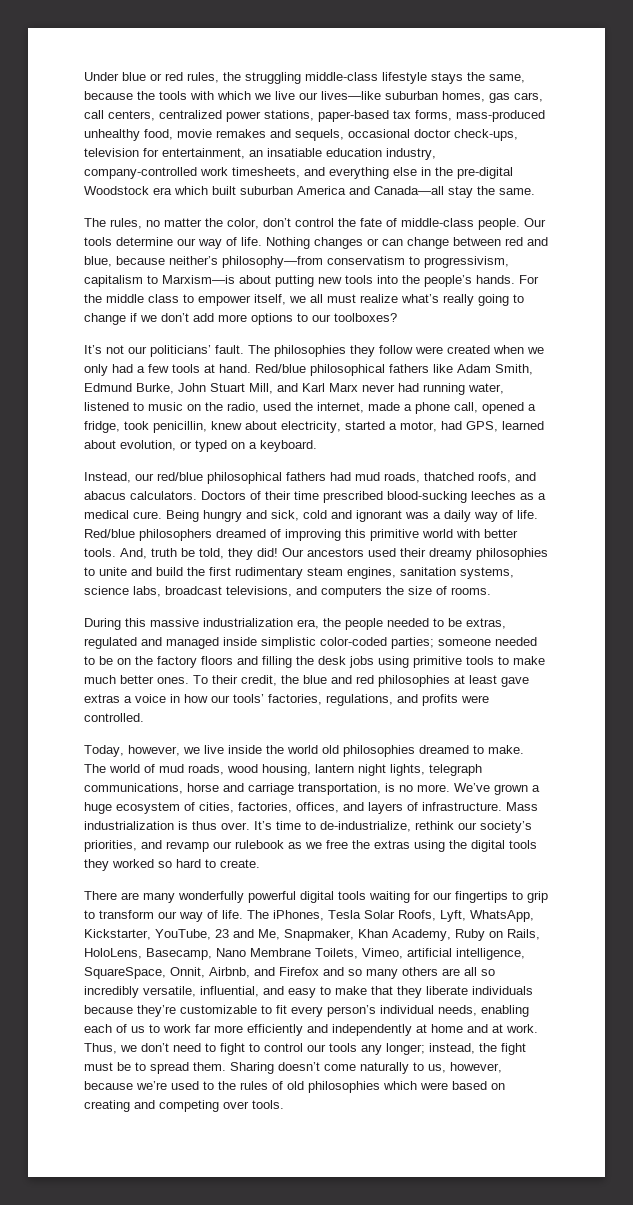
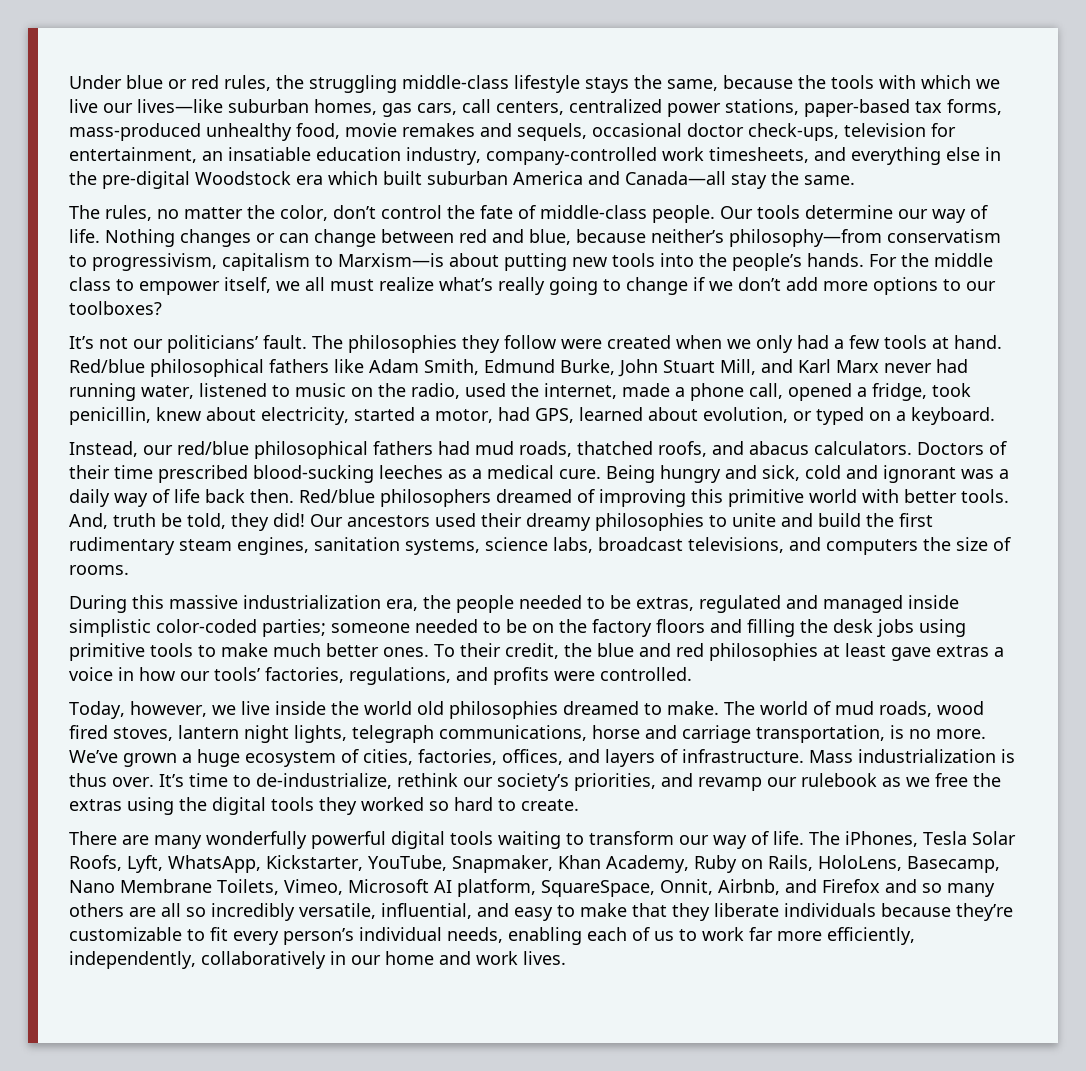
- Being hungry and sick, cold and ignorant was a daily way of life.
+ Being hungry and sick, cold and ignorant was a daily way of life back then.
- The world of mud roads, wood housing, lantern night lights, telegraph communications, horse and carriage transportation, is no more.
+ The world of mud roads, wood fired stoves, lantern night lights, telegraph communications, horse and carriage transportation, is no more.
- There are many wonderfully powerful digital tools waiting for our fingertips to grip to transform our way of life.
+ There are many wonderfully powerful digital tools waiting to transform our way of life.
- The iPhones, Tesla Solar Roofs, Lyft, WhatsApp, Kickstarter, YouTube, 23 and Me, Snapmaker, Khan Academy, Ruby on Rails, HoloLens, Basecamp, Nano Membrane Toilets, Vimeo, artificial intelligence, SquareSpace, Onnit, Airbnb, and Firefox and so many others are all so incredibly versatile, influential, and easy to make that they liberate individuals because they’re customizable to fit every person’s individual needs, enabling each of us to work far more efficiently and independently at home and at work. Thus, we don’t need to fight to control our tools any longer; instead, the fight must be to spread them. Sharing doesn’t come naturally to us, however, because we’re used to the rules of old philosophies which were based on creating and competing over tools.
+ The iPhones, Tesla Solar Roofs, Lyft, WhatsApp, Kickstarter, YouTube, Snapmaker, Khan Academy, Ruby on Rails, HoloLens, Basecamp, Nano Membrane Toilets, Vimeo, Microsoft AI platform, SquareSpace, Onnit, Airbnb, and Firefox and so many others are all so incredibly versatile, influential, and easy to make that they liberate individuals because they’re customizable to fit every person’s individual needs, enabling each of us to work far more efficiently, independently, collaboratively in our home and work lives.

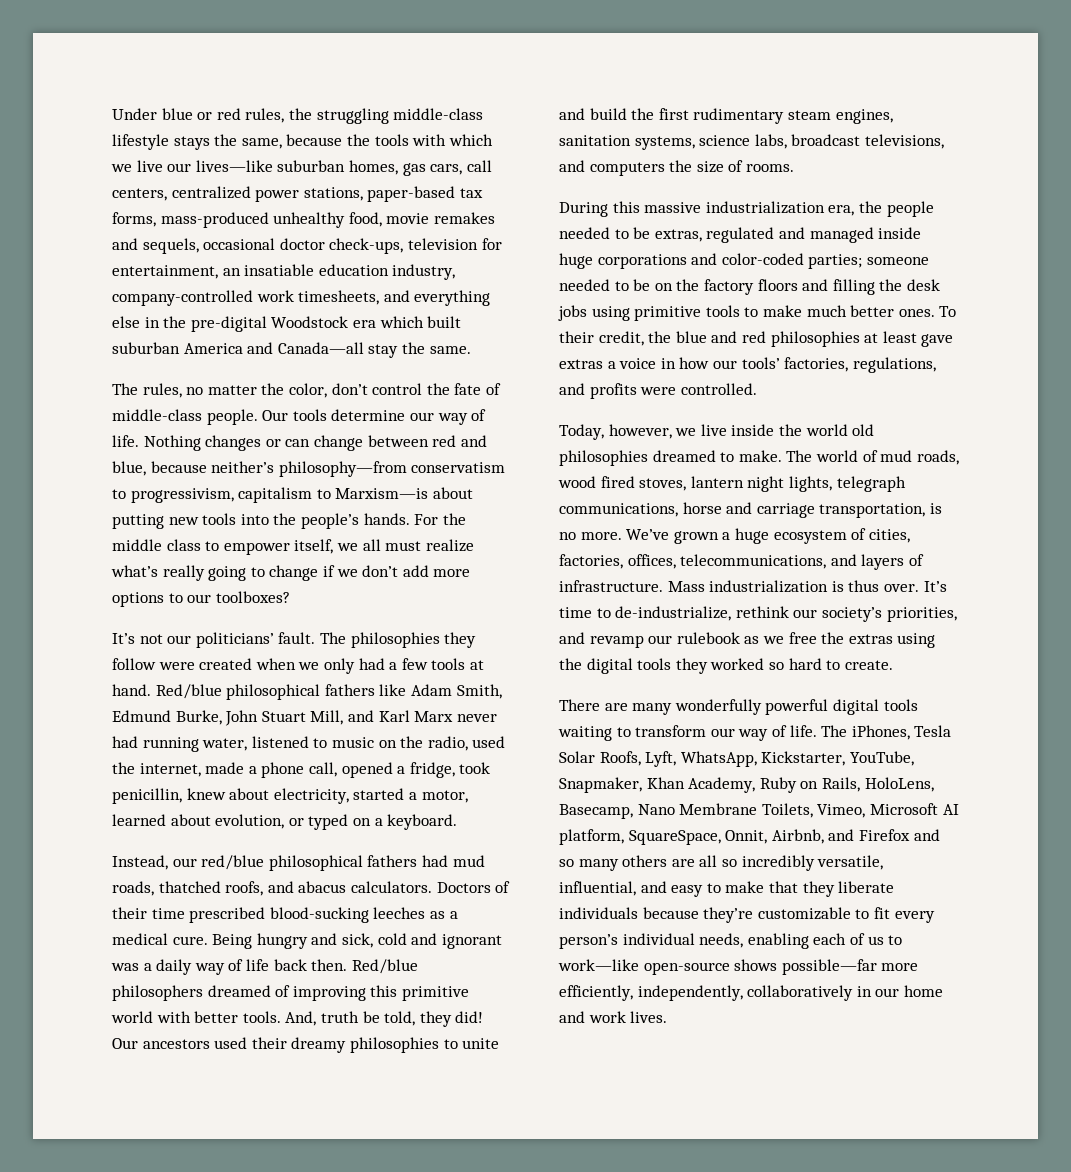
- Red/blue philosophical fathers like Adam Smith, Edmund Burke, John Stuart Mill, and Karl Marx never had running water, listened to music on the radio, used the internet, made a phone call, opened a fridge, took penicillin, knew about electricity, started a motor, had GPS, learned about evolution, or typed on a keyboard.
+ Red/blue philosophical fathers like Adam Smith, Edmund Burke, John Stuart Mill, and Karl Marx never had running water, listened to music on the radio, used the internet, made a phone call, opened a fridge, took penicillin, knew about electricity, started a motor, learned about evolution, or typed on a keyboard.
- During this massive industrialization era, the people needed to be extras, regulated and managed inside simplistic color-coded parties; someone needed to be on the factory floors and filling the desk jobs using primitive tools to make much better ones.
+ During this massive industrialization era, the people needed to be extras, regulated and managed inside huge corporations and color-coded parties; someone needed to be on the factory floors and filling the desk jobs using primitive tools to make much better ones.
- We’ve grown a huge ecosystem of cities, factories, offices, and layers of infrastructure.
+ We’ve grown a huge ecosystem of cities, factories, offices, telecommunications, and layers of infrastructure.
- The iPhones, Tesla Solar Roofs, Lyft, WhatsApp, Kickstarter, YouTube, Snapmaker, Khan Academy, Ruby on Rails, HoloLens, Basecamp, Nano Membrane Toilets, Vimeo, Microsoft AI platform, SquareSpace, Onnit, Airbnb, and Firefox and so many others are all so incredibly versatile, influential, and easy to make that they liberate individuals because they’re customizable to fit every person’s individual needs, enabling each of us to work far more efficiently, independently, collaboratively in our home and work lives.
+ The iPhones, Tesla Solar Roofs, Lyft, WhatsApp, Kickstarter, YouTube, Snapmaker, Khan Academy, Ruby on Rails, HoloLens, Basecamp, Nano Membrane Toilets, Vimeo, Microsoft AI platform, SquareSpace, Onnit, Airbnb, and Firefox and so many others are all so incredibly versatile, influential, and easy to make that they liberate individuals because they’re customizable to fit every person’s individual needs, enabling each of us to work—like open-source shows possible—far more efficiently, independently, collaboratively in our home and work lives.

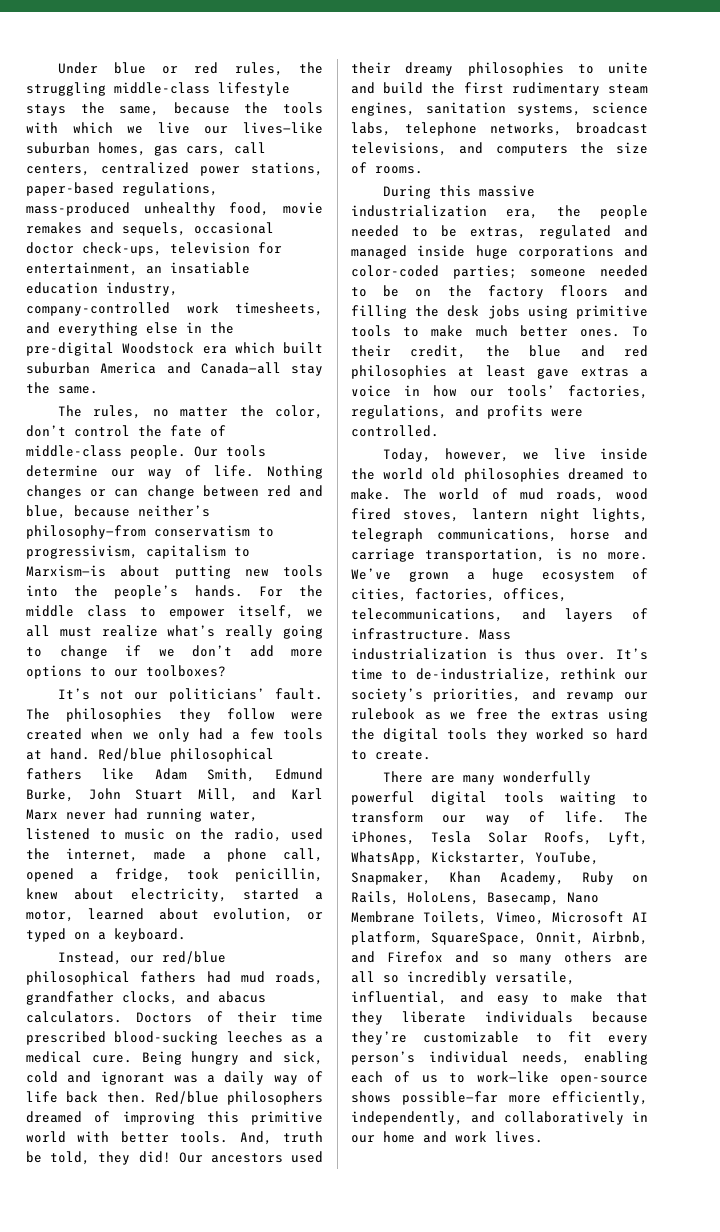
- Under blue or red rules, the struggling middle-class lifestyle stays the same, because the tools with which we live our lives—like suburban homes, gas cars, call centers, centralized power stations, paper-based tax forms, mass-produced unhealthy food, movie remakes and sequels, occasional doctor check-ups, television for entertainment, an insatiable education industry, company-controlled work timesheets, and everything else in the pre-digital Woodstock era which built suburban America and Canada—all stay the same.
+ Under blue or red rules, the struggling middle-class lifestyle stays the same, because the tools with which we live our lives—like suburban homes, gas cars, call centers, centralized power stations, paper-based regulations, mass-produced unhealthy food, movie remakes and sequels, occasional doctor check-ups, television for entertainment, an insatiable education industry, company-controlled work timesheets, and everything else in the pre-digital Woodstock era which built suburban America and Canada—all stay the same.
- Instead, our red/blue philosophical fathers had mud roads, thatched roofs, and abacus calculators.
+ Instead, our red/blue philosophical fathers had mud roads, grandfather clocks, and abacus calculators.
- Our ancestors used their dreamy philosophies to unite and build the first rudimentary steam engines, sanitation systems, science labs, broadcast televisions, and computers the size of rooms.
+ Our ancestors used their dreamy philosophies to unite and build the first rudimentary steam engines, sanitation systems, science labs, telephone networks, broadcast televisions, and computers the size of rooms.
- The iPhones, Tesla Solar Roofs, Lyft, WhatsApp, Kickstarter, YouTube, Snapmaker, Khan Academy, Ruby on Rails, HoloLens, Basecamp, Nano Membrane Toilets, Vimeo, Microsoft AI platform, SquareSpace, Onnit, Airbnb, and Firefox and so many others are all so incredibly versatile, influential, and easy to make that they liberate individuals because they’re customizable to fit every person’s individual needs, enabling each of us to work—like open-source shows possible—far more efficiently, independently, collaboratively in our home and work lives.
+ The iPhones, Tesla Solar Roofs, Lyft, WhatsApp, Kickstarter, YouTube, Snapmaker, Khan Academy, Ruby on Rails, HoloLens, Basecamp, Nano Membrane Toilets, Vimeo, Microsoft AI platform, SquareSpace, Onnit, Airbnb, and Firefox and so many others are all so incredibly versatile, influential, and easy to make that they liberate individuals because they’re customizable to fit every person’s individual needs, enabling each of us to work—like open-source shows possible—far more efficiently, independently, and collaboratively in our home and work lives.

